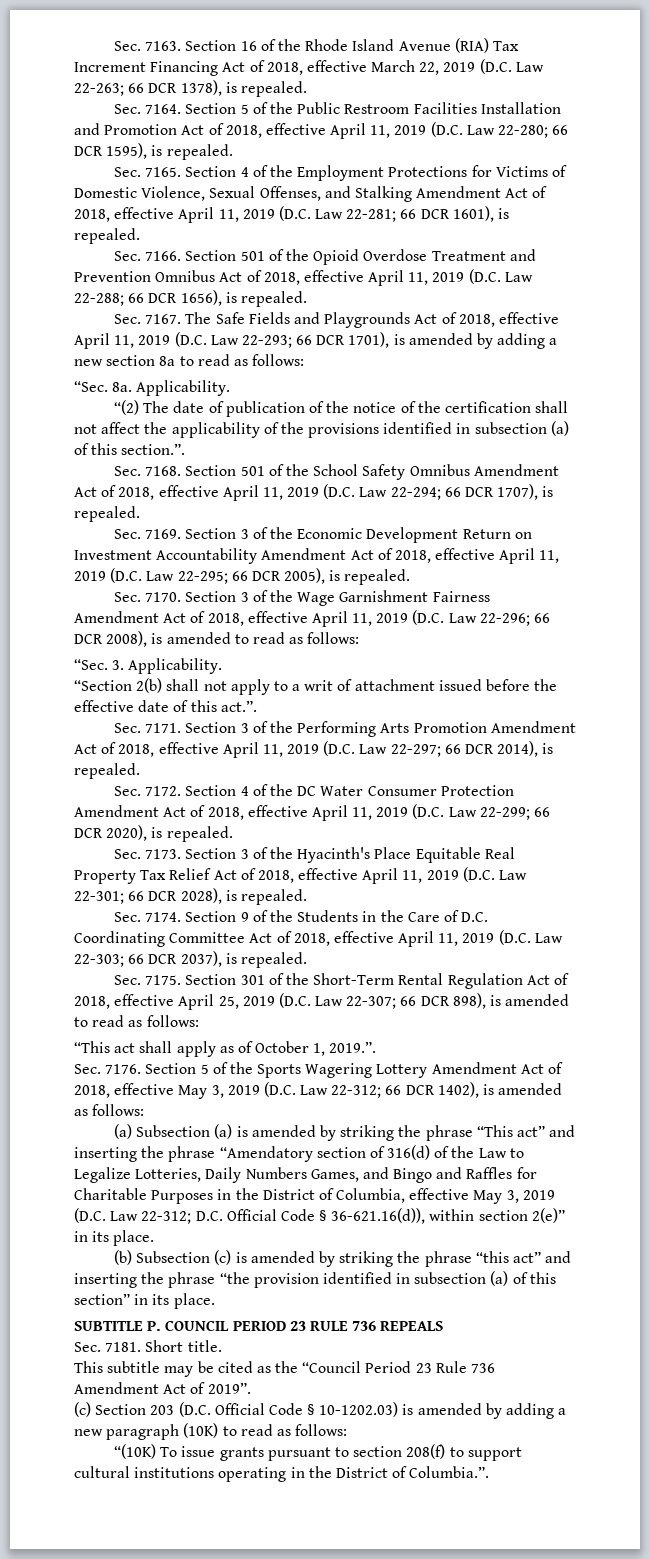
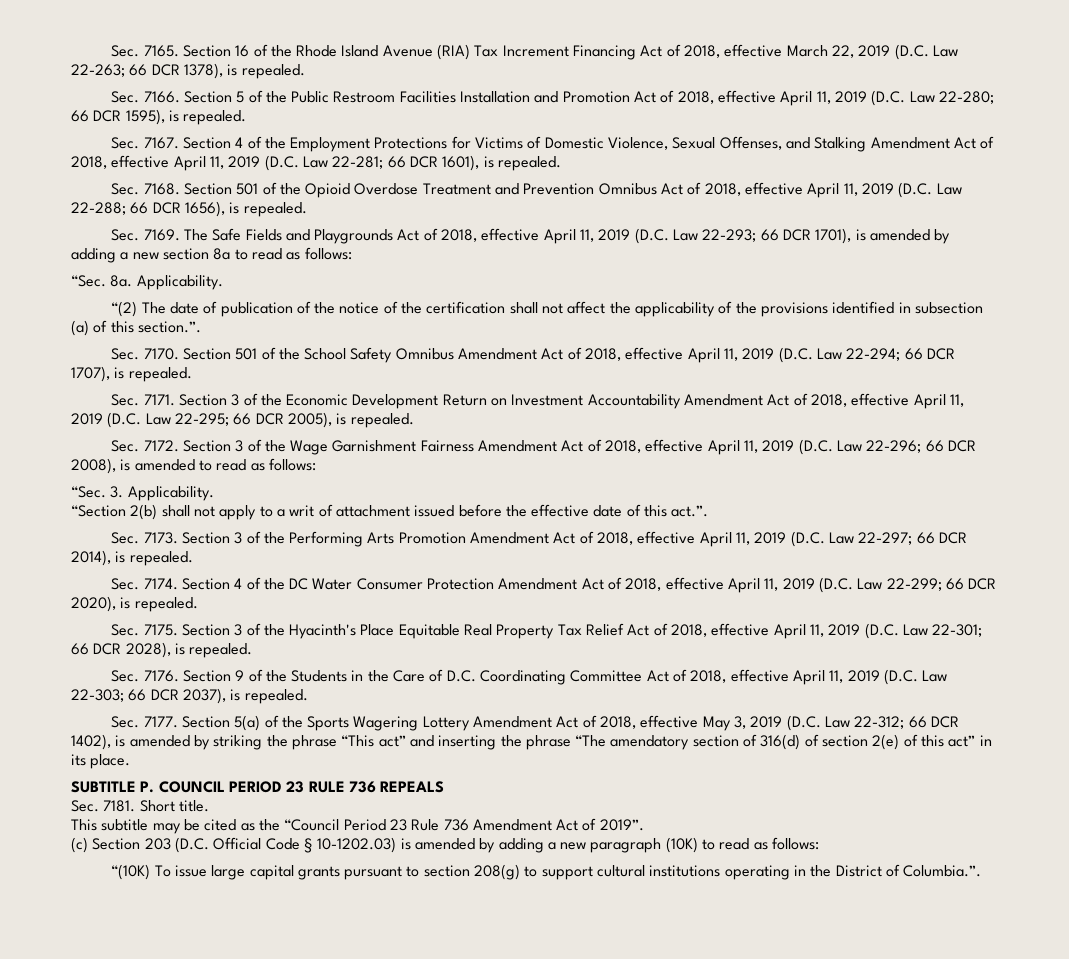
- Sec. 7163.
+ Sec. 7165.
- Sec. 7164.
+ Sec. 7166.
- Sec. 7165.
+ Sec. 7167.
- Sec. 7166.
+ Sec. 7168.
- Sec. 7167.
+ Sec. 7169.
- Sec. 7168.
+ Sec. 7170.
- Sec. 7169.
+ Sec. 7171.
- Sec. 7170.
+ Sec. 7172.
- Sec. 7171.
+ Sec. 7173.
- Sec. 7172.
+ Sec. 7174.
- Sec. 7173.
+ Sec. 7175.
- Sec. 7174.
+ Sec. 7176.
- Sec. 7175. Section 301 of the Short-Term Rental Regulation Act of 2018, effective April 25, 2019 (D.C. Law 22-307; 66 DCR 898), is amended to read as follows:
- “This act shall apply as of October 1, 2019.”.
- Sec. 7176. Section 5 of the Sports Wagering Lottery Amendment Act of 2018, effective May 3, 2019 (D.C. Law 22-312; 66 DCR 1402), is amended as follows:
- (a) Subsection (a) is amended by striking the phrase “This act” and inserting the phrase “Amendatory section of 316(d) of the Law to Legalize Lotteries, Daily Numbers Games, and Bingo and Raffles for Charitable Purposes in the District of Columbia, effective May 3, 2019 (D.C. Law 22-312; D.C. Official Code § 36-621.16(d)), within section 2(e)” in its place.
- (b) Subsection (c) is amended by striking the phrase “this act” and inserting the phrase “the provision identified in subsection (a) of this section” in its place.
+ Sec. 7177. Section 5(a) of the Sports Wagering Lottery Amendment Act of 2018, effective May 3, 2019 (D.C. Law 22-312; 66 DCR 1402), is amended by striking the phrase “This act” and inserting the phrase “The amendatory section of 316(d) of section 2(e) of this act” in its place.
- “(10K) To issue grants pursuant to section 208(f) to support cultural institutions operating in the District of Columbia.”.
+ “(10K) To issue large capital grants pursuant to section 208(g) to support cultural institutions operating in the District of Columbia.”.

